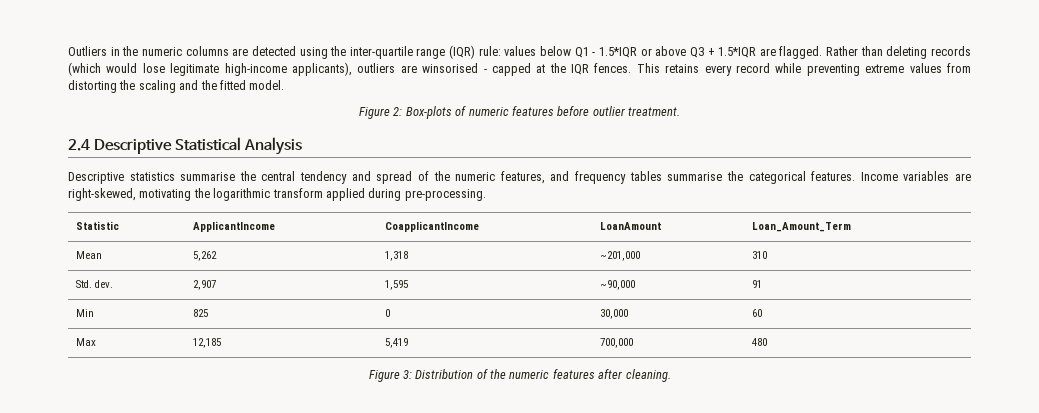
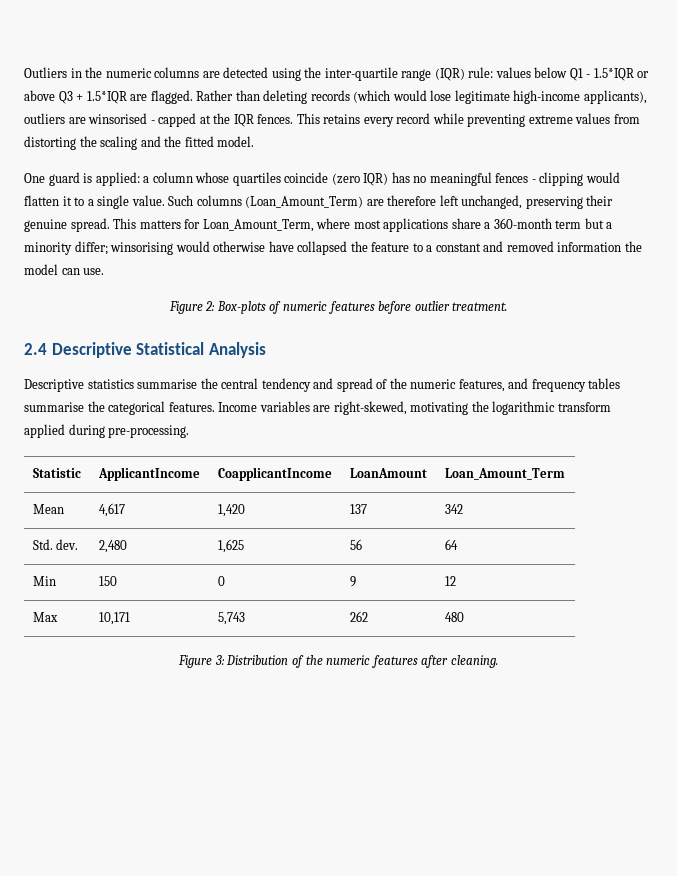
+ One guard is applied: a column whose quartiles coincide (zero IQR) has no meaningful fences - clipping would flatten it to a single value. Such columns (Loan_Amount_Term) are therefore left unchanged, preserving their genuine spread. This matters for Loan_Amount_Term, where most applications share a 360-month term but a minority differ; winsorising would otherwise have collapsed the feature to a constant and removed information the model can use.
- Mean | 5,262 | 1,318 | ~201,000 | 310
- Std. dev. | 2,907 | 1,595 | ~90,000 | 91
+ Mean | 4,617 | 1,420 | 137 | 342
+ Std. dev. | 2,480 | 1,625 | 56 | 64
- Min | 825 | 0 | 30,000 | 60
+ Min | 150 | 0 | 9 | 12
- Max | 12,185 | 5,419 | 700,000 | 480
+ Max | 10,171 | 5,743 | 262 | 480

